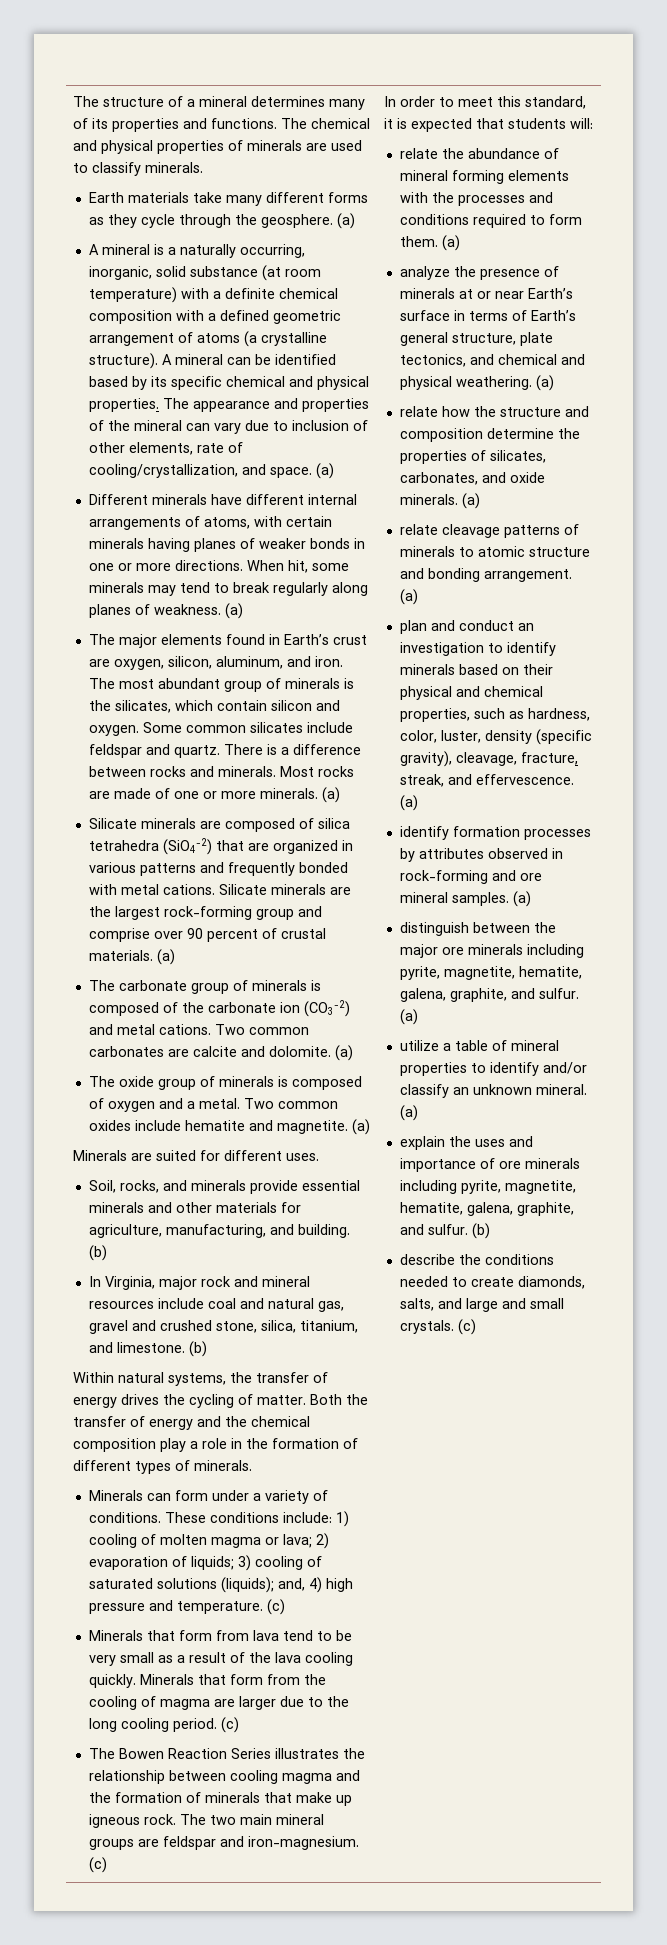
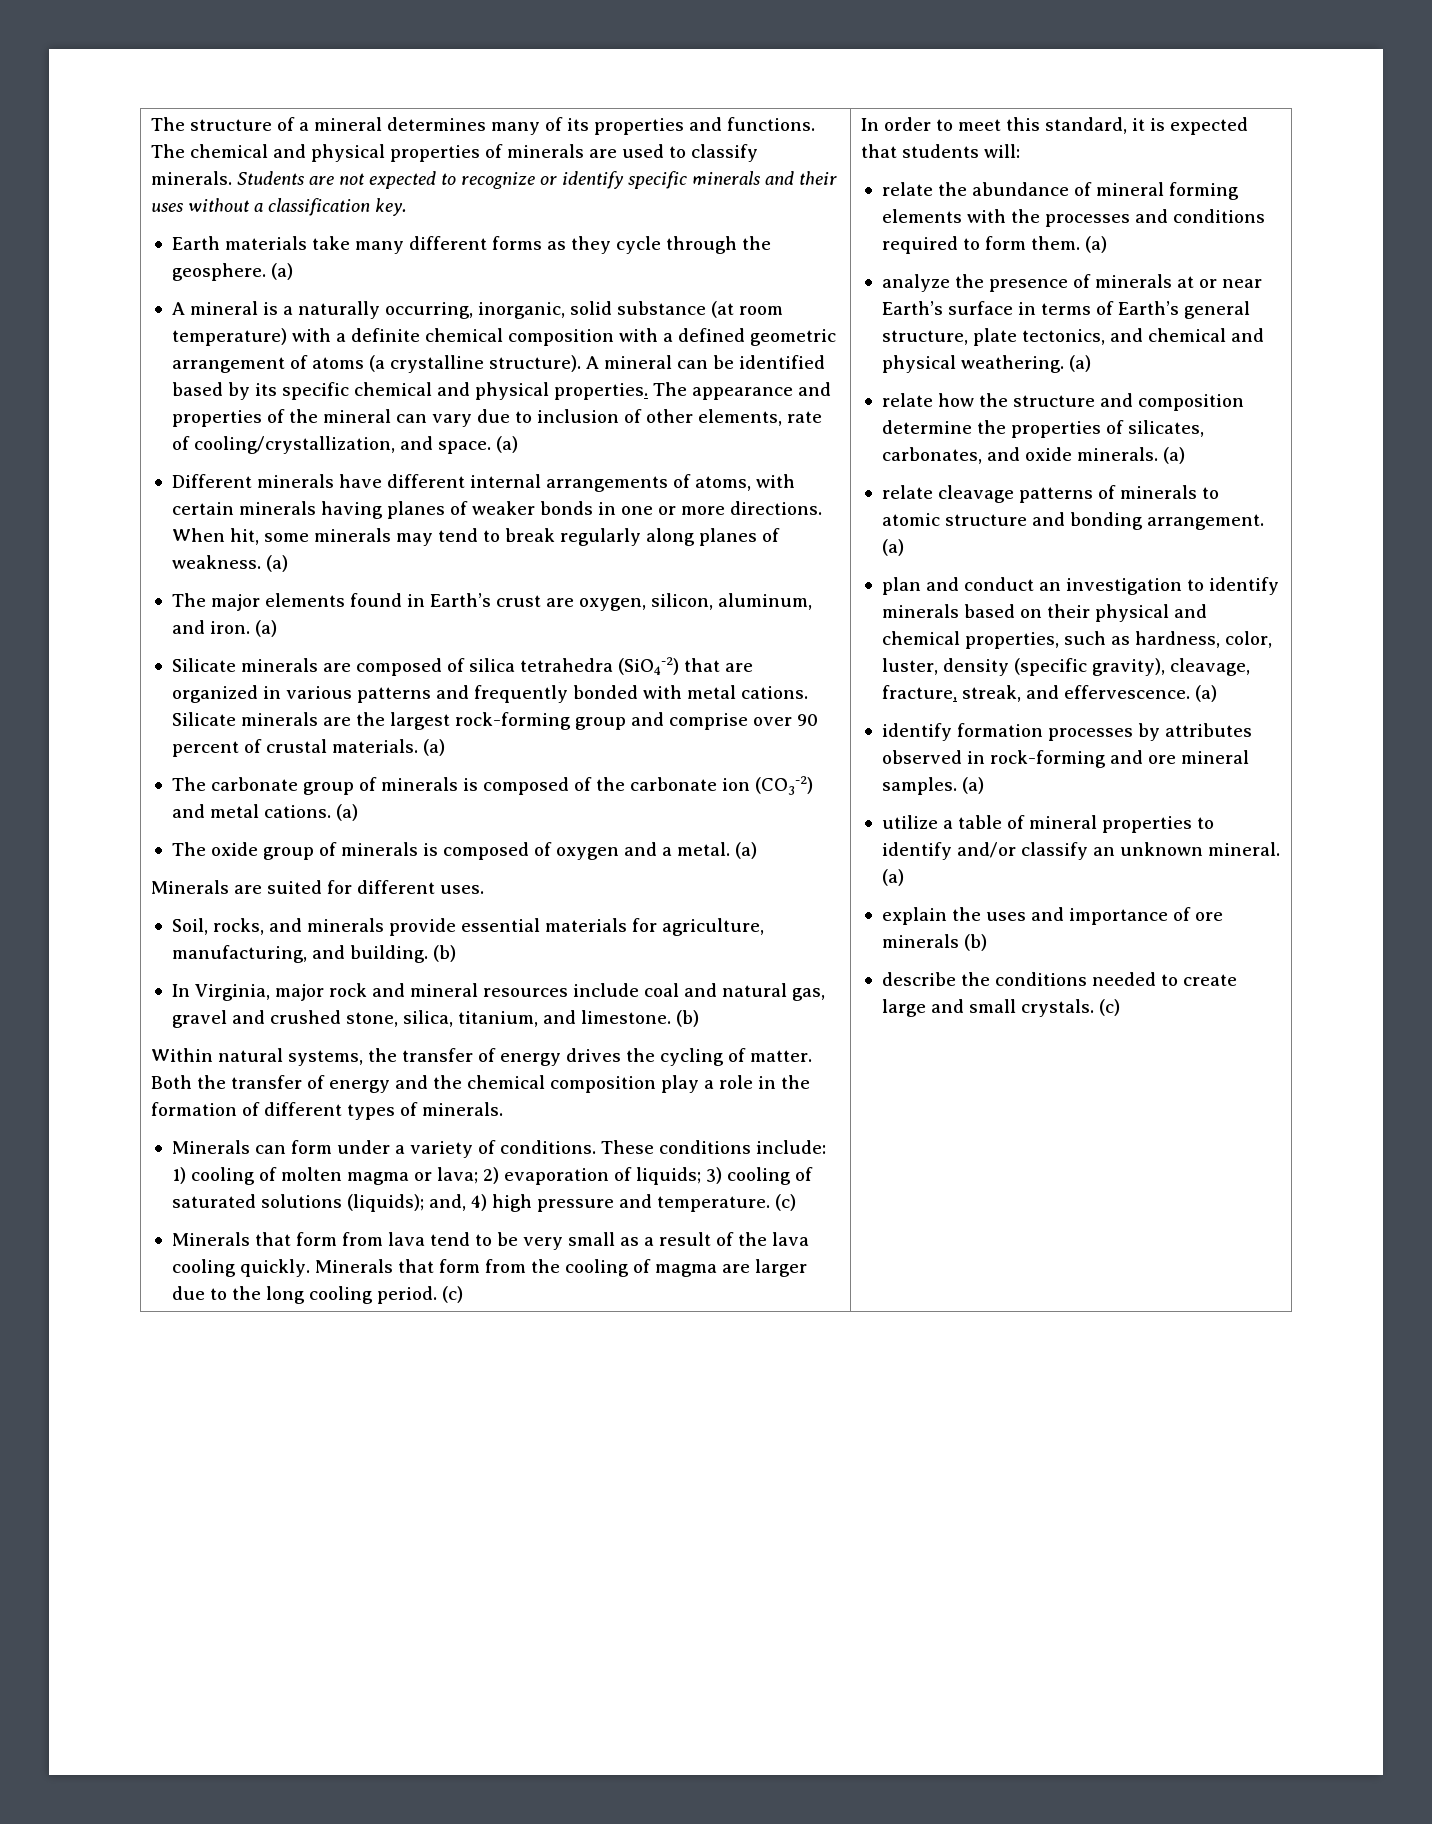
+ Students are not expected to recognize or identify specific minerals and their uses without a classification key.
- The most abundant group of minerals is the silicates, which contain silicon and oxygen. Some common silicates include feldspar and quartz. There is a difference between rocks and minerals. Most rocks are made of one or more minerals.
- Two common carbonates are calcite and dolomite.
- Two common oxides include hematite and magnetite.
- Soil, rocks, and minerals provide essential minerals and other materials for agriculture, manufacturing, and building.
+ Soil, rocks, and minerals provide essential materials for agriculture, manufacturing, and building.
- The Bowen Reaction Series illustrates the relationship between cooling magma and the formation of minerals that make up igneous rock. The two main mineral groups are feldspar and iron-magnesium. (c)
- distinguish between the major ore minerals including pyrite, magnetite, hematite, galena, graphite, and sulfur. (a)
- explain the uses and importance of ore minerals including pyrite, magnetite, hematite, galena, graphite, and sulfur. (b)
+ explain the uses and importance of ore minerals (b)
- describe the conditions needed to create diamonds, salts, and large and small crystals.
+ describe the conditions needed to create large and small crystals.

